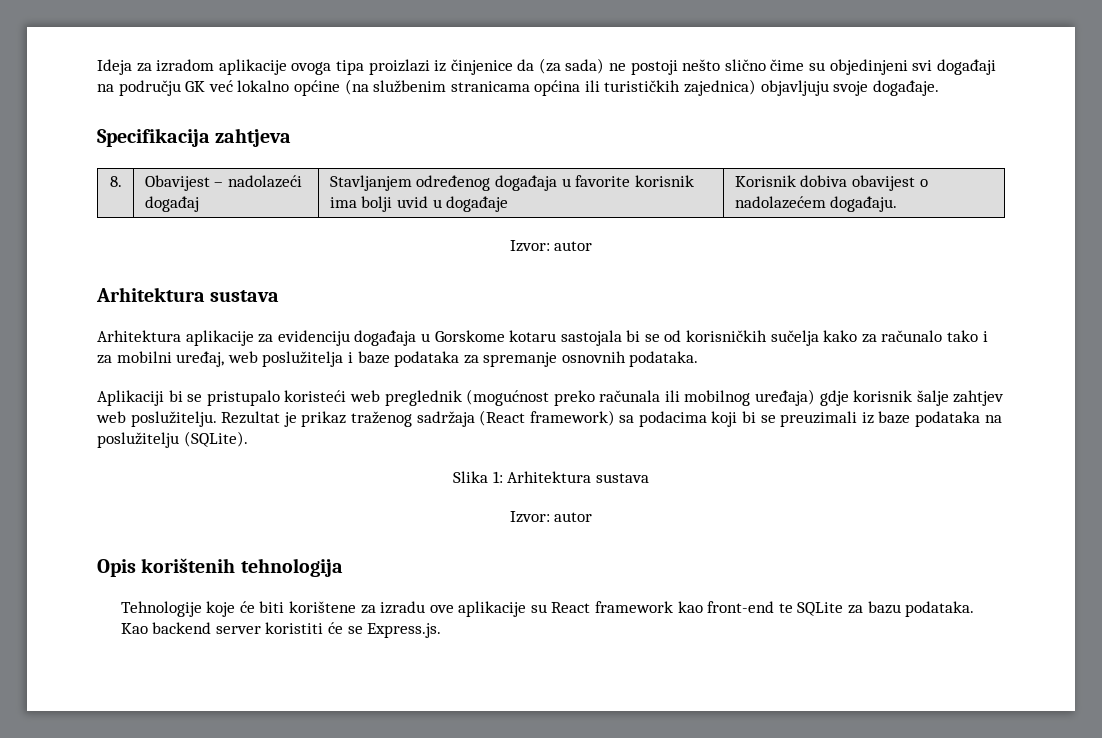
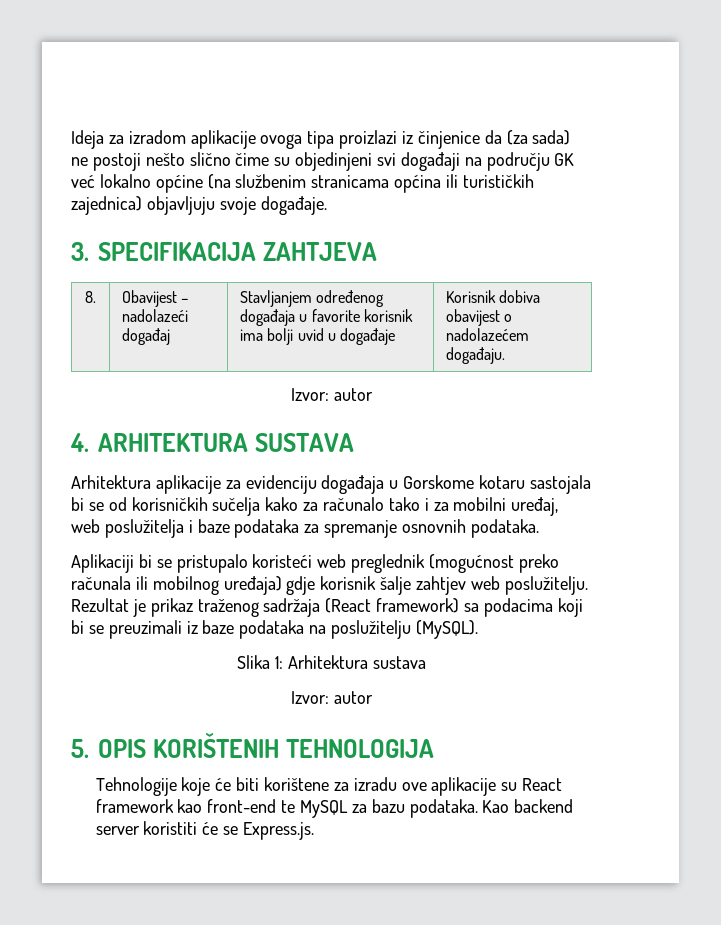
- Specifikacija zahtjeva
+ 3. SPECIFIKACIJA ZAHTJEVA
  8. | Obavijest – nadolazeći događaj | Stavljanjem određenog događaja u favorite korisnik ima bolji uvid u događaje | Korisnik dobiva obavijest o nadolazećem događaju.
  Izvor: autor
- Arhitektura sustava
+ 4. ARHITEKTURA SUSTAVA
- Rezultat je prikaz traženog sadržaja (React framework) sa podacima koji bi se preuzimali iz baze podataka na poslužitelju (SQLite).
+ Rezultat je prikaz traženog sadržaja (React framework) sa podacima koji bi se preuzimali iz baze podataka na poslužitelju (MySQL).
- Opis korištenih tehnologija
+ 5. OPIS KORIŠTENIH TEHNOLOGIJA
- Tehnologije koje će biti korištene za izradu ove aplikacije su React framework kao front-end te SQLite za bazu podataka.
+ Tehnologije koje će biti korištene za izradu ove aplikacije su React framework kao front-end te MySQL za bazu podataka.

